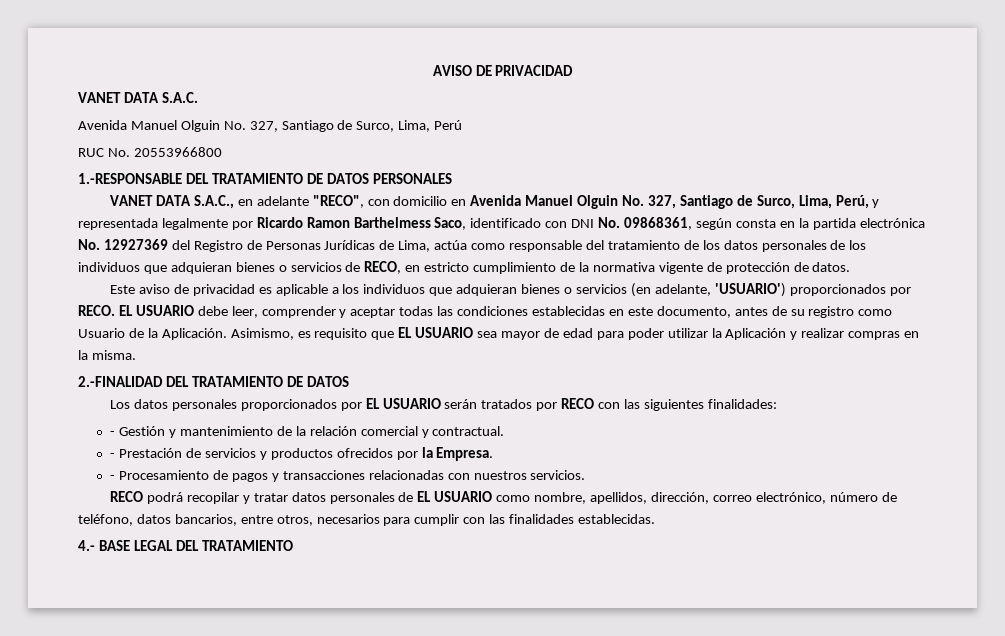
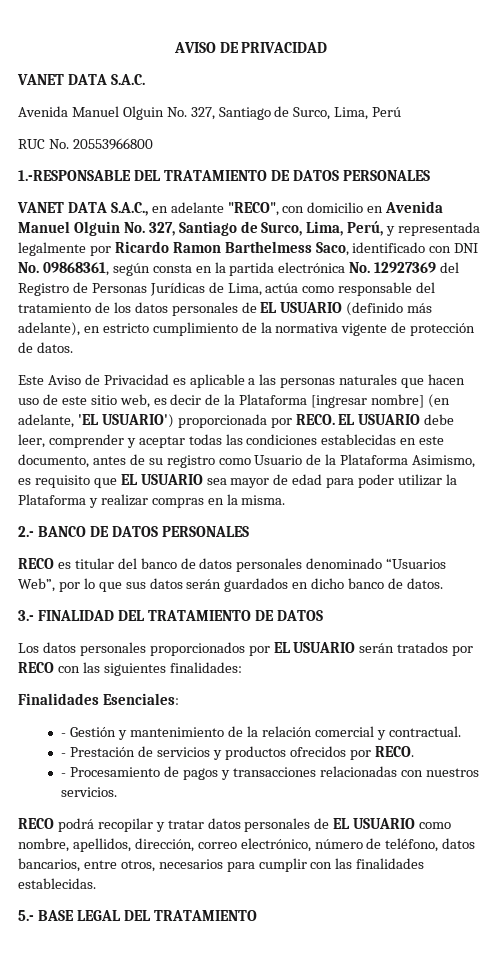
- VANET DATA S.A.C., en adelante "RECO", con domicilio en Avenida Manuel Olguin No. 327, Santiago de Surco, Lima, Perú, y representada legalmente por Ricardo Ramon Barthelmess Saco, identificado con DNI No. 09868361, según consta en la partida electrónica No. 12927369 del Registro de Personas Jurídicas de Lima, actúa como responsable del tratamiento de los datos personales de los individuos que adquieran bienes o servicios de RECO, en estricto cumplimiento de la normativa vigente de protección de datos.
+ VANET DATA S.A.C., en adelante "RECO", con domicilio en Avenida Manuel Olguin No. 327, Santiago de Surco, Lima, Perú, y representada legalmente por Ricardo Ramon Barthelmess Saco, identificado con DNI No. 09868361, según consta en la partida electrónica No. 12927369 del Registro de Personas Jurídicas de Lima, actúa como responsable del tratamiento de los datos personales de EL USUARIO (definido más adelante), en estricto cumplimiento de la normativa vigente de protección de datos.
- Este aviso de privacidad es aplicable a los individuos que adquieran bienes o servicios (en adelante, 'USUARIO') proporcionados por RECO.
+ Este Aviso de Privacidad es aplicable a las personas naturales que hacen uso de este sitio web, es decir de la Plataforma [ingresar nombre] (en adelante, 'EL USUARIO') proporcionada por RECO.
- EL USUARIO debe leer, comprender y aceptar todas las condiciones establecidas en este documento, antes de su registro como Usuario de la Aplicación. Asimismo, es requisito que EL USUARIO sea mayor de edad para poder utilizar la Aplicación y realizar compras en la misma.
+ EL USUARIO debe leer, comprender y aceptar todas las condiciones establecidas en este documento, antes de su registro como Usuario de la Plataforma Asimismo, es requisito que EL USUARIO sea mayor de edad para poder utilizar la Plataforma y realizar compras en la misma.
- 2.-FINALIDAD DEL TRATAMIENTO DE DATOS
+ 2.- BANCO DE DATOS PERSONALES
+ RECO es titular del banco de datos personales denominado “Usuarios Web”, por lo que sus datos serán guardados en dicho banco de datos.
+ 3.- FINALIDAD DEL TRATAMIENTO DE DATOS
+ Finalidades Esenciales:
- - Prestación de servicios y productos ofrecidos por la Empresa.
+ - Prestación de servicios y productos ofrecidos por RECO.
- 4.- BASE LEGAL DEL TRATAMIENTO
+ 5.- BASE LEGAL DEL TRATAMIENTO

